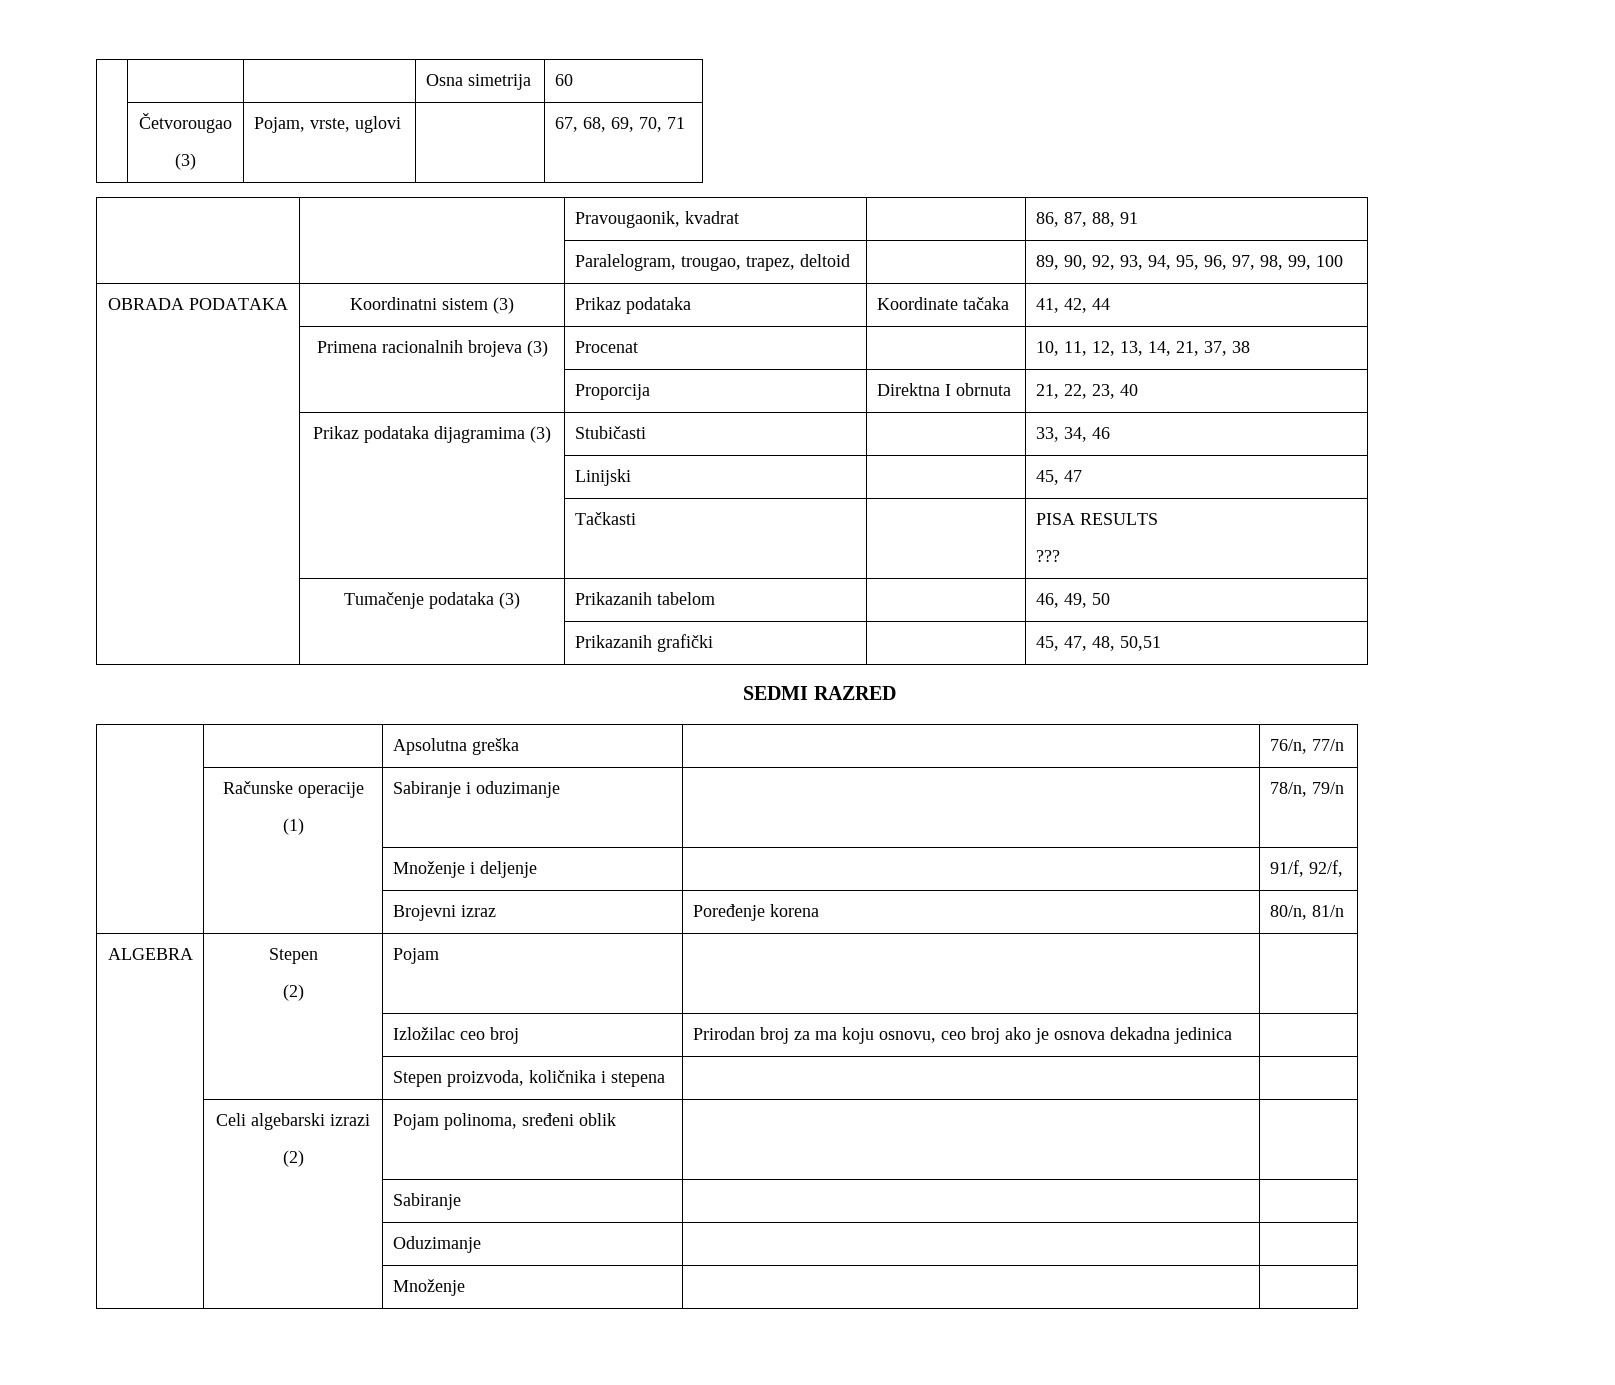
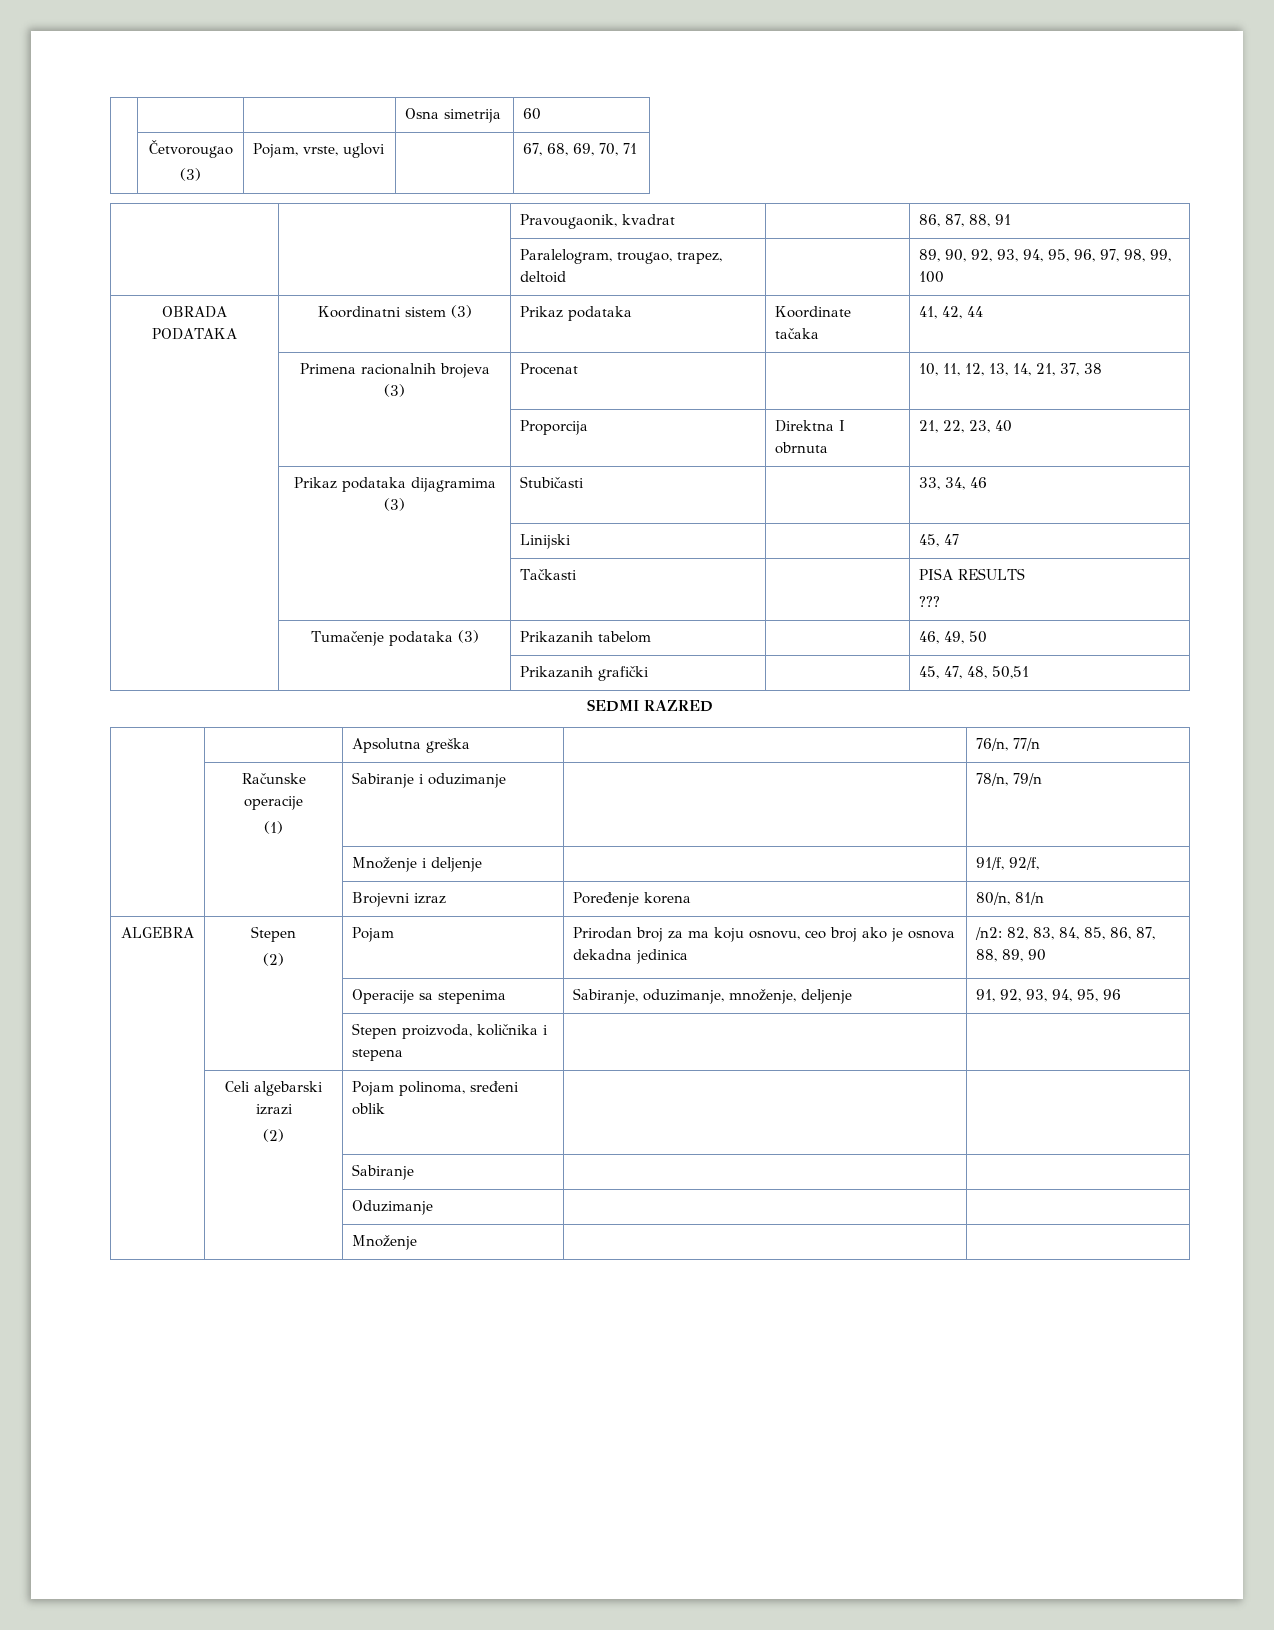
  ALGEBRA | Stepen
- (2) | Pojam | |
- | | Izložilac ceo broj | Prirodan broj za ma koju osnovu, ceo broj ako je osnova dekadna jedinica |
+ (2) | Pojam | Prirodan broj za ma koju osnovu, ceo broj ako je osnova dekadna jedinica | /n2: 82, 83, 84, 85, 86, 87, 88, 89, 90
+ | | Operacije sa stepenima | Sabiranje, oduzimanje, množenje, deljenje | 91, 92, 93, 94, 95, 96

